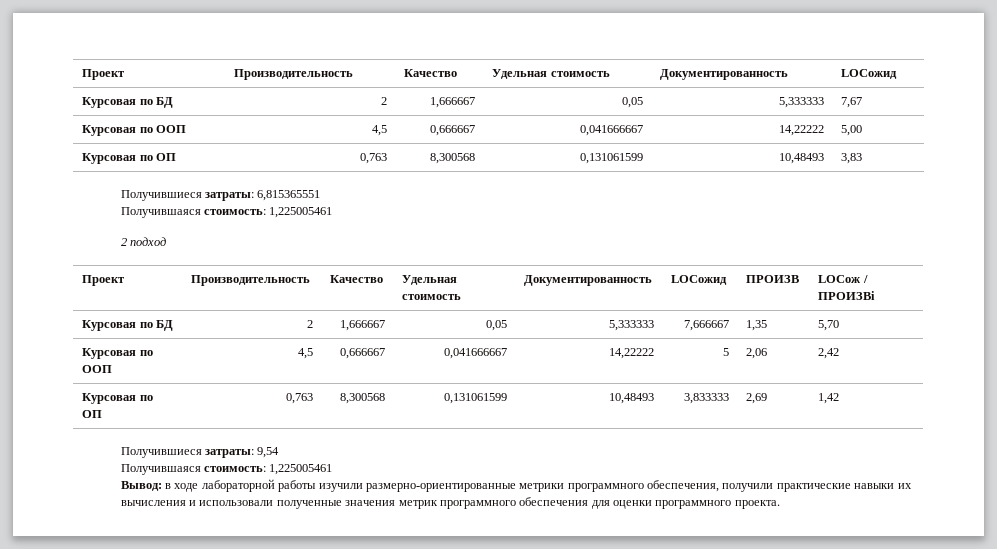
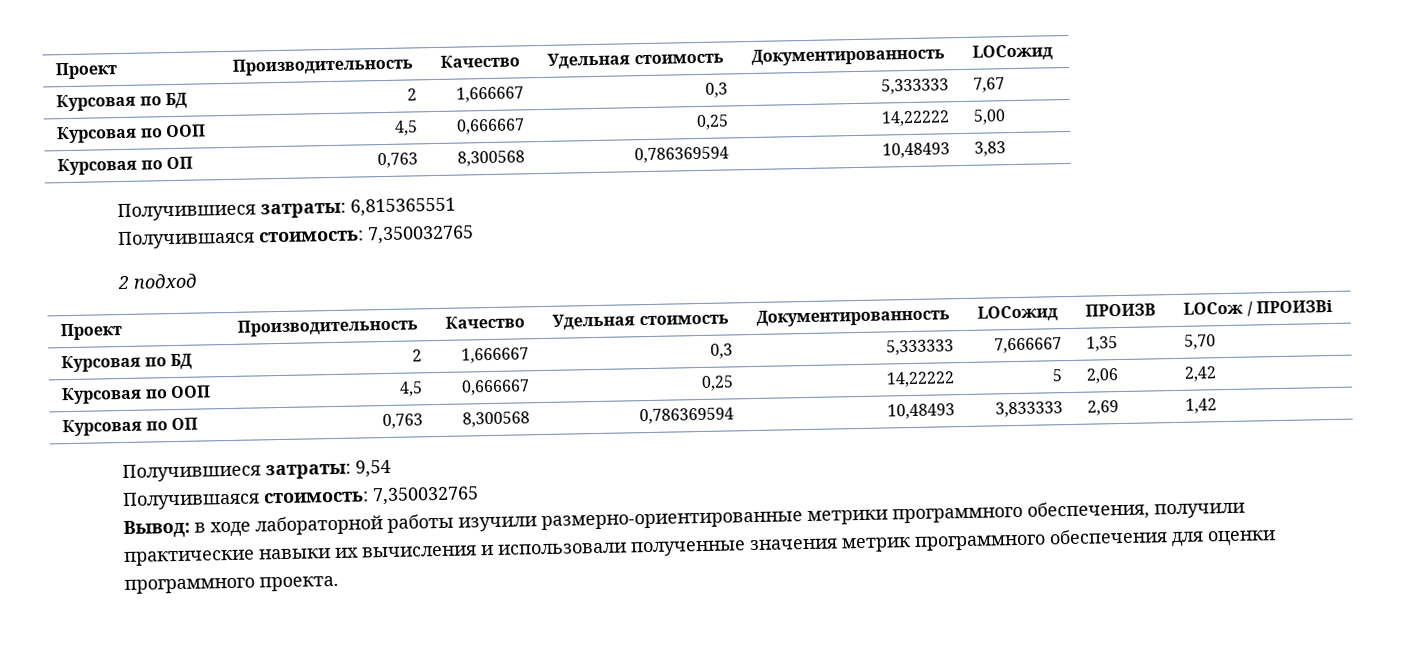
- Курсовая по БД | 2 | 1,666667 | 0,05 | 5,333333 | 7,67
+ Курсовая по БД | 2 | 1,666667 | 0,3 | 5,333333 | 7,67
- Курсовая по ООП | 4,5 | 0,666667 | 0,041666667 | 14,22222 | 5,00
+ Курсовая по ООП | 4,5 | 0,666667 | 0,25 | 14,22222 | 5,00
- Курсовая по ОП | 0,763 | 8,300568 | 0,131061599 | 10,48493 | 3,83
+ Курсовая по ОП | 0,763 | 8,300568 | 0,786369594 | 10,48493 | 3,83
  Получившиеся затраты: 6,815365551
- Получившаяся стоимость: 1,225005461
+ Получившаяся стоимость: 7,350032765
- Курсовая по БД | 2 | 1,666667 | 0,05 | 5,333333 | 7,666667 | 1,35 | 5,70
+ Курсовая по БД | 2 | 1,666667 | 0,3 | 5,333333 | 7,666667 | 1,35 | 5,70
- Курсовая по ООП | 4,5 | 0,666667 | 0,041666667 | 14,22222 | 5 | 2,06 | 2,42
+ Курсовая по ООП | 4,5 | 0,666667 | 0,25 | 14,22222 | 5 | 2,06 | 2,42
- Курсовая по ОП | 0,763 | 8,300568 | 0,131061599 | 10,48493 | 3,833333 | 2,69 | 1,42
+ Курсовая по ОП | 0,763 | 8,300568 | 0,786369594 | 10,48493 | 3,833333 | 2,69 | 1,42
  Получившиеся затраты: 9,54
- Получившаяся стоимость: 1,225005461
+ Получившаяся стоимость: 7,350032765

